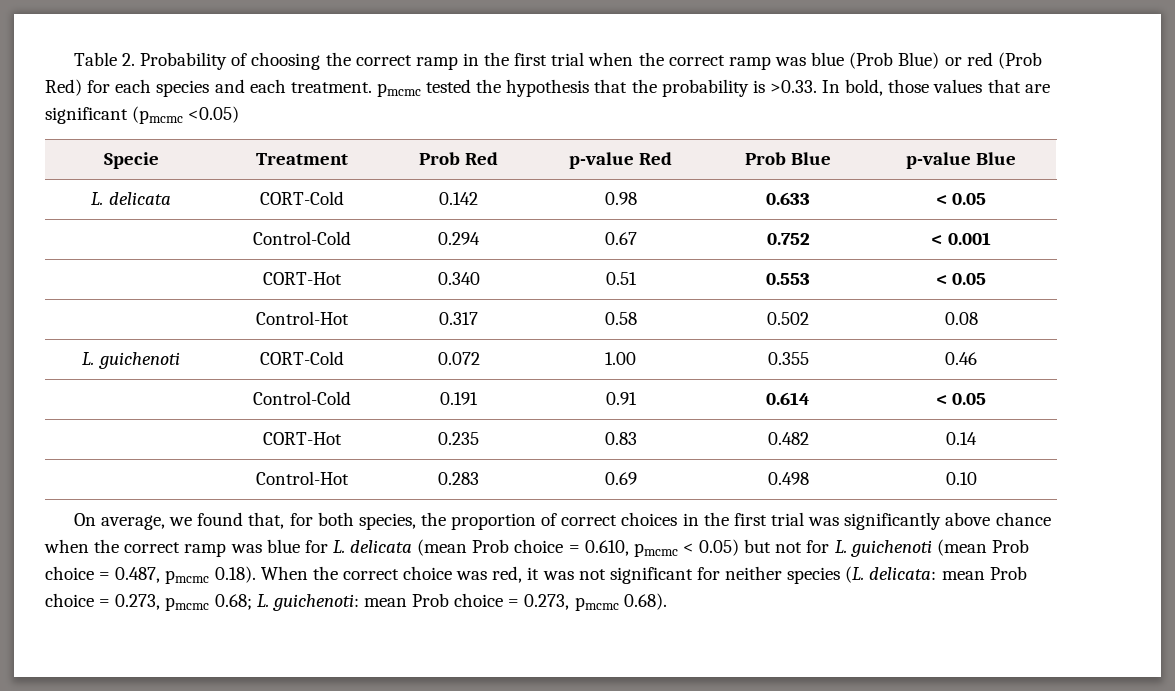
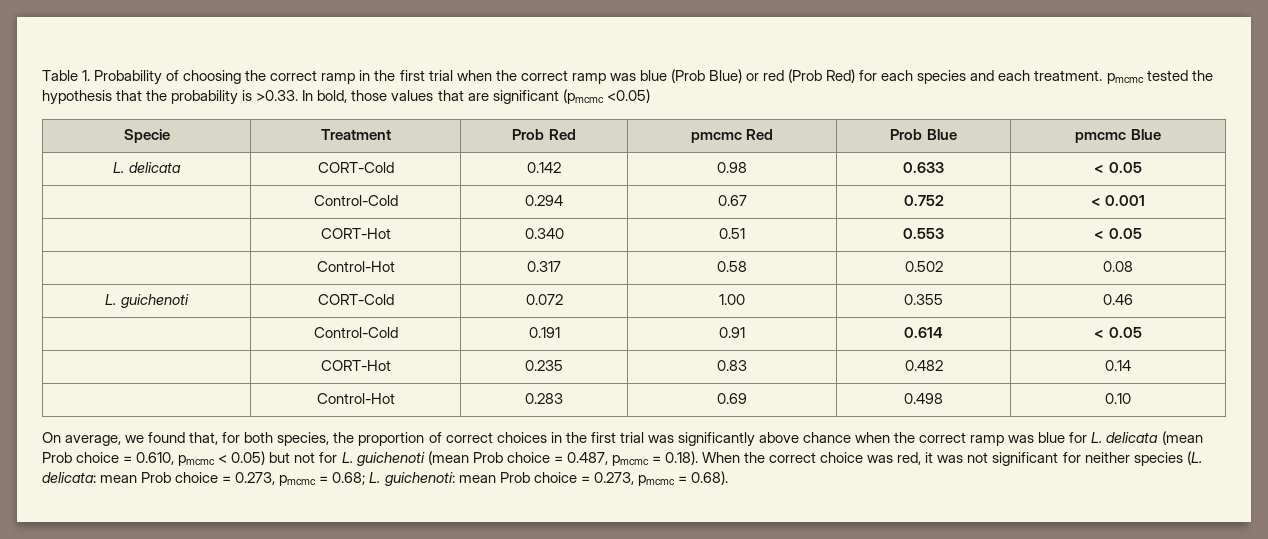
- Table 2. Probability of choosing the correct ramp in the first trial when the correct ramp was blue (Prob Blue) or red (Prob Red) for each species and each treatment. pmcmc tested the hypothesis that the probability is >0.33. In bold, those values that are significant (pmcmc <0.05)
+ Table 1. Probability of choosing the correct ramp in the first trial when the correct ramp was blue (Prob Blue) or red (Prob Red) for each species and each treatment. pmcmc tested the hypothesis that the probability is >0.33. In bold, those values that are significant (pmcmc <0.05)
- Specie | Treatment | Prob Red | p-value Red | Prob Blue | p-value Blue
+ Specie | Treatment | Prob Red | pmcmc Red | Prob Blue | pmcmc Blue
- On average, we found that, for both species, the proportion of correct choices in the first trial was significantly above chance when the correct ramp was blue for L. delicata (mean Prob choice = 0.610, pmcmc < 0.05) but not for L. guichenoti (mean Prob choice = 0.487, pmcmc 0.18). When the correct choice was red, it was not significant for neither species (L. delicata:
+ On average, we found that, for both species, the proportion of correct choices in the first trial was significantly above chance when the correct ramp was blue for L. delicata (mean Prob choice = 0.610, pmcmc < 0.05) but not for L. guichenoti (mean Prob choice = 0.487, pmcmc = 0.18). When the correct choice was red, it was not significant for neither species (L. delicata:
- mean Prob choice = 0.273, pmcmc 0.68;
+ mean Prob choice = 0.273, pmcmc = 0.68;
- mean Prob choice = 0.273, pmcmc 0.68).
+ mean Prob choice = 0.273, pmcmc = 0.68).

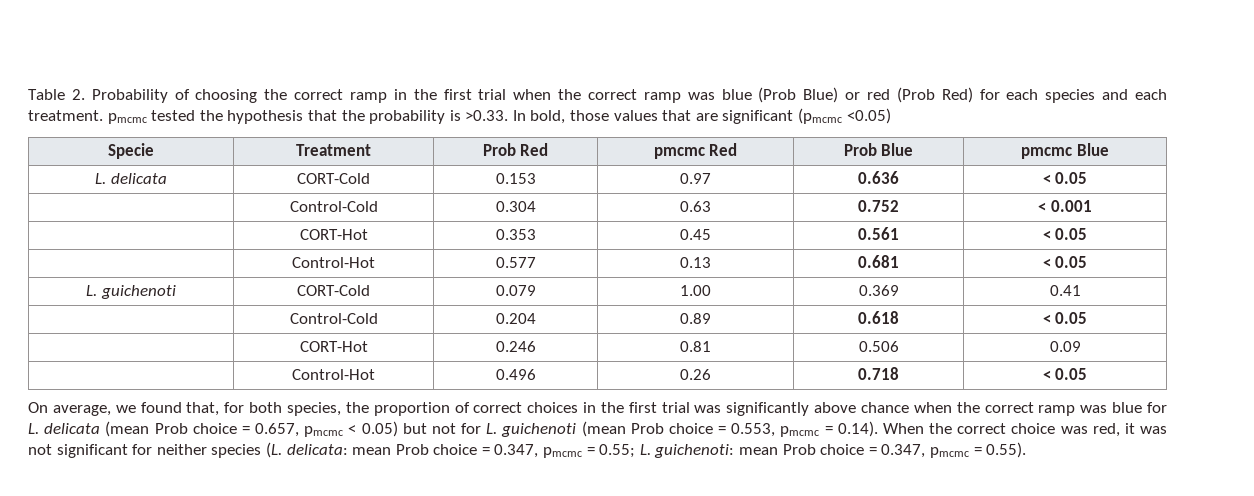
- Table 1. Probability of choosing the correct ramp in the first trial when the correct ramp was blue (Prob Blue) or red (Prob Red) for each species and each treatment. pmcmc tested the hypothesis that the probability is >0.33. In bold, those values that are significant (pmcmc <0.05)
+ Table 2. Probability of choosing the correct ramp in the first trial when the correct ramp was blue (Prob Blue) or red (Prob Red) for each species and each treatment. pmcmc tested the hypothesis that the probability is >0.33. In bold, those values that are significant (pmcmc <0.05)
- L. delicata | CORT-Cold | 0.142 | 0.98 | 0.633 | < 0.05
+ L. delicata | CORT-Cold | 0.153 | 0.97 | 0.636 | < 0.05
- | Control-Cold | 0.294 | 0.67 | 0.752 | < 0.001
+ | Control-Cold | 0.304 | 0.63 | 0.752 | < 0.001
- | CORT-Hot | 0.340 | 0.51 | 0.553 | < 0.05
+ | CORT-Hot | 0.353 | 0.45 | 0.561 | < 0.05
- | Control-Hot | 0.317 | 0.58 | 0.502 | 0.08
+ | Control-Hot | 0.577 | 0.13 | 0.681 | < 0.05
- L. guichenoti | CORT-Cold | 0.072 | 1.00 | 0.355 | 0.46
- | Control-Cold | 0.191 | 0.91 | 0.614 | < 0.05
+ L. guichenoti | CORT-Cold | 0.079 | 1.00 | 0.369 | 0.41
+ | Control-Cold | 0.204 | 0.89 | 0.618 | < 0.05
- | CORT-Hot | 0.235 | 0.83 | 0.482 | 0.14
- | Control-Hot | 0.283 | 0.69 | 0.498 | 0.10
+ | CORT-Hot | 0.246 | 0.81 | 0.506 | 0.09
+ | Control-Hot | 0.496 | 0.26 | 0.718 | < 0.05
- On average, we found that, for both species, the proportion of correct choices in the first trial was significantly above chance when the correct ramp was blue for L. delicata (mean Prob choice = 0.610, pmcmc < 0.05) but not for L. guichenoti (mean Prob choice = 0.487, pmcmc = 0.18). When the correct choice was red, it was not significant for neither species (L. delicata:
+ On average, we found that, for both species, the proportion of correct choices in the first trial was significantly above chance when the correct ramp was blue for L. delicata (mean Prob choice = 0.657, pmcmc < 0.05) but not for L. guichenoti (mean Prob choice = 0.553, pmcmc = 0.14). When the correct choice was red, it was not significant for neither species (L. delicata:
- mean Prob choice = 0.273, pmcmc = 0.68;
+ mean Prob choice = 0.347, pmcmc = 0.55;
- mean Prob choice = 0.273, pmcmc = 0.68).
+ mean Prob choice = 0.347, pmcmc = 0.55).

